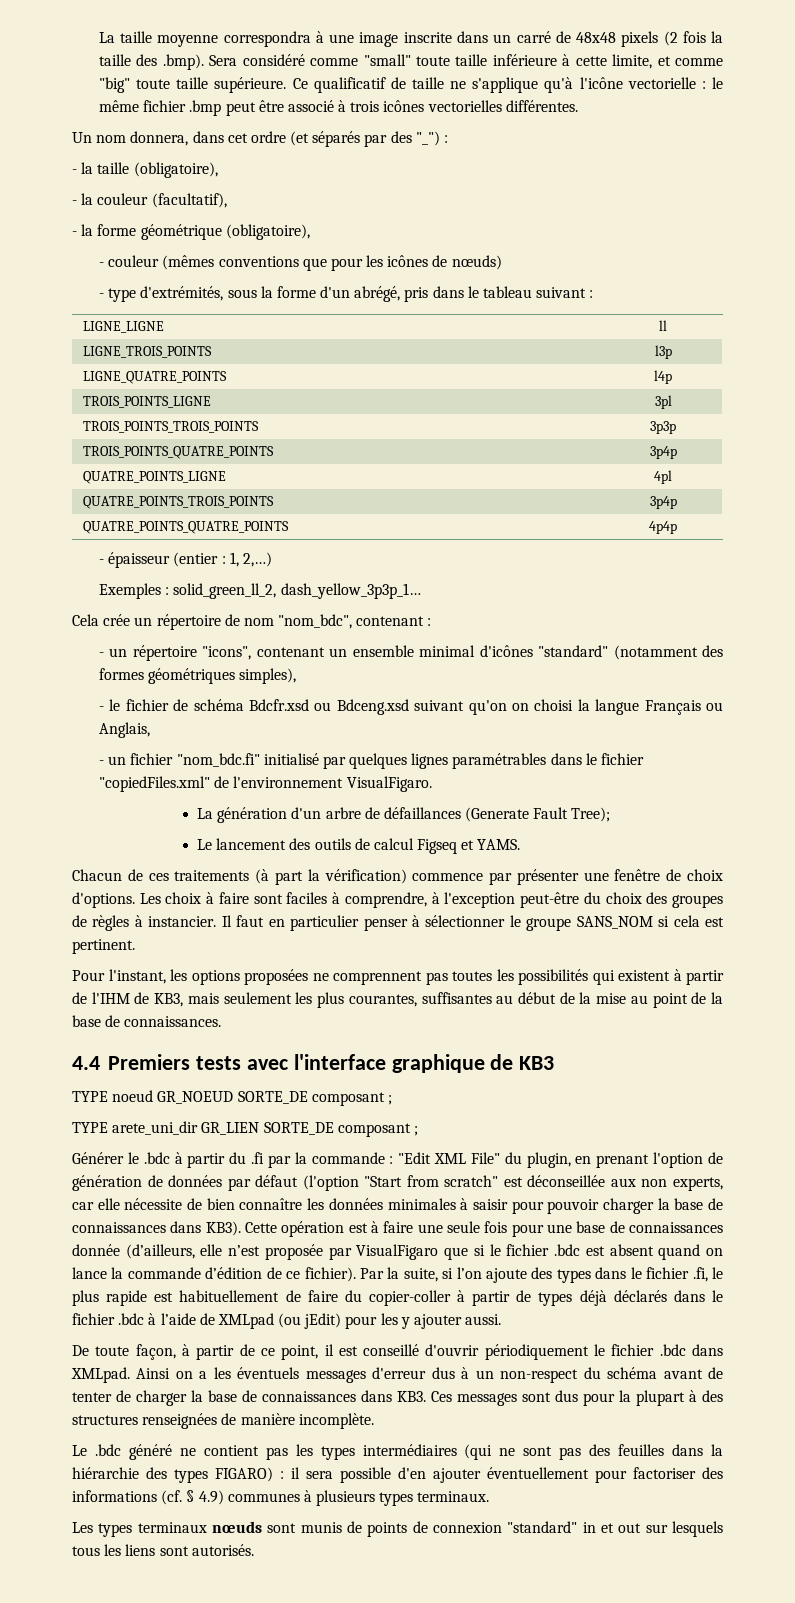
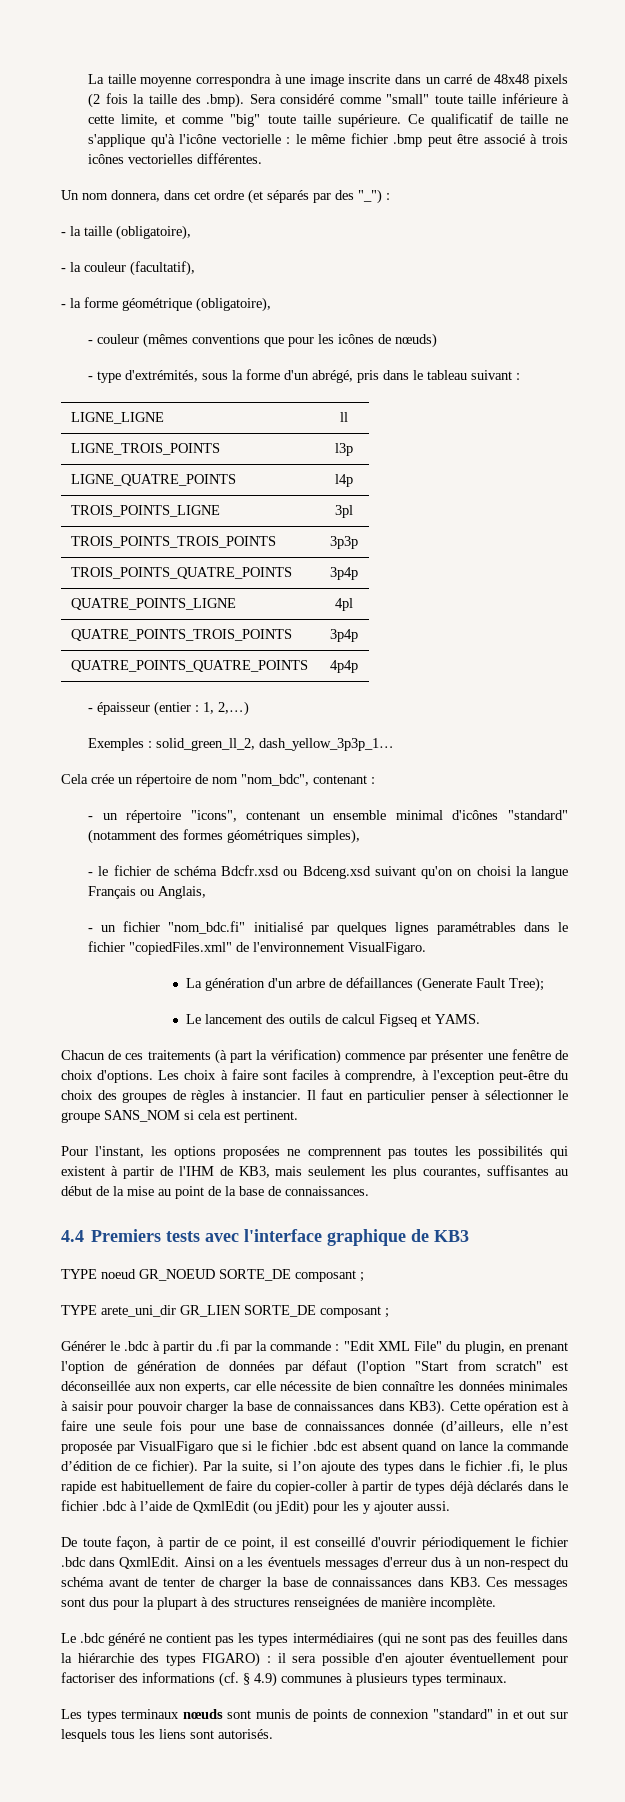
- Par la suite, si l’on ajoute des types dans le fichier .fi, le plus rapide est habituellement de faire du copier-coller à partir de types déjà déclarés dans le fichier .bdc à l’aide de XMLpad (ou jEdit) pour les y ajouter aussi.
+ Par la suite, si l’on ajoute des types dans le fichier .fi, le plus rapide est habituellement de faire du copier-coller à partir de types déjà déclarés dans le fichier .bdc à l’aide de QxmlEdit (ou jEdit) pour les y ajouter aussi.
- De toute façon, à partir de ce point, il est conseillé d'ouvrir périodiquement le fichier .bdc dans XMLpad.
+ De toute façon, à partir de ce point, il est conseillé d'ouvrir périodiquement le fichier .bdc dans QxmlEdit.

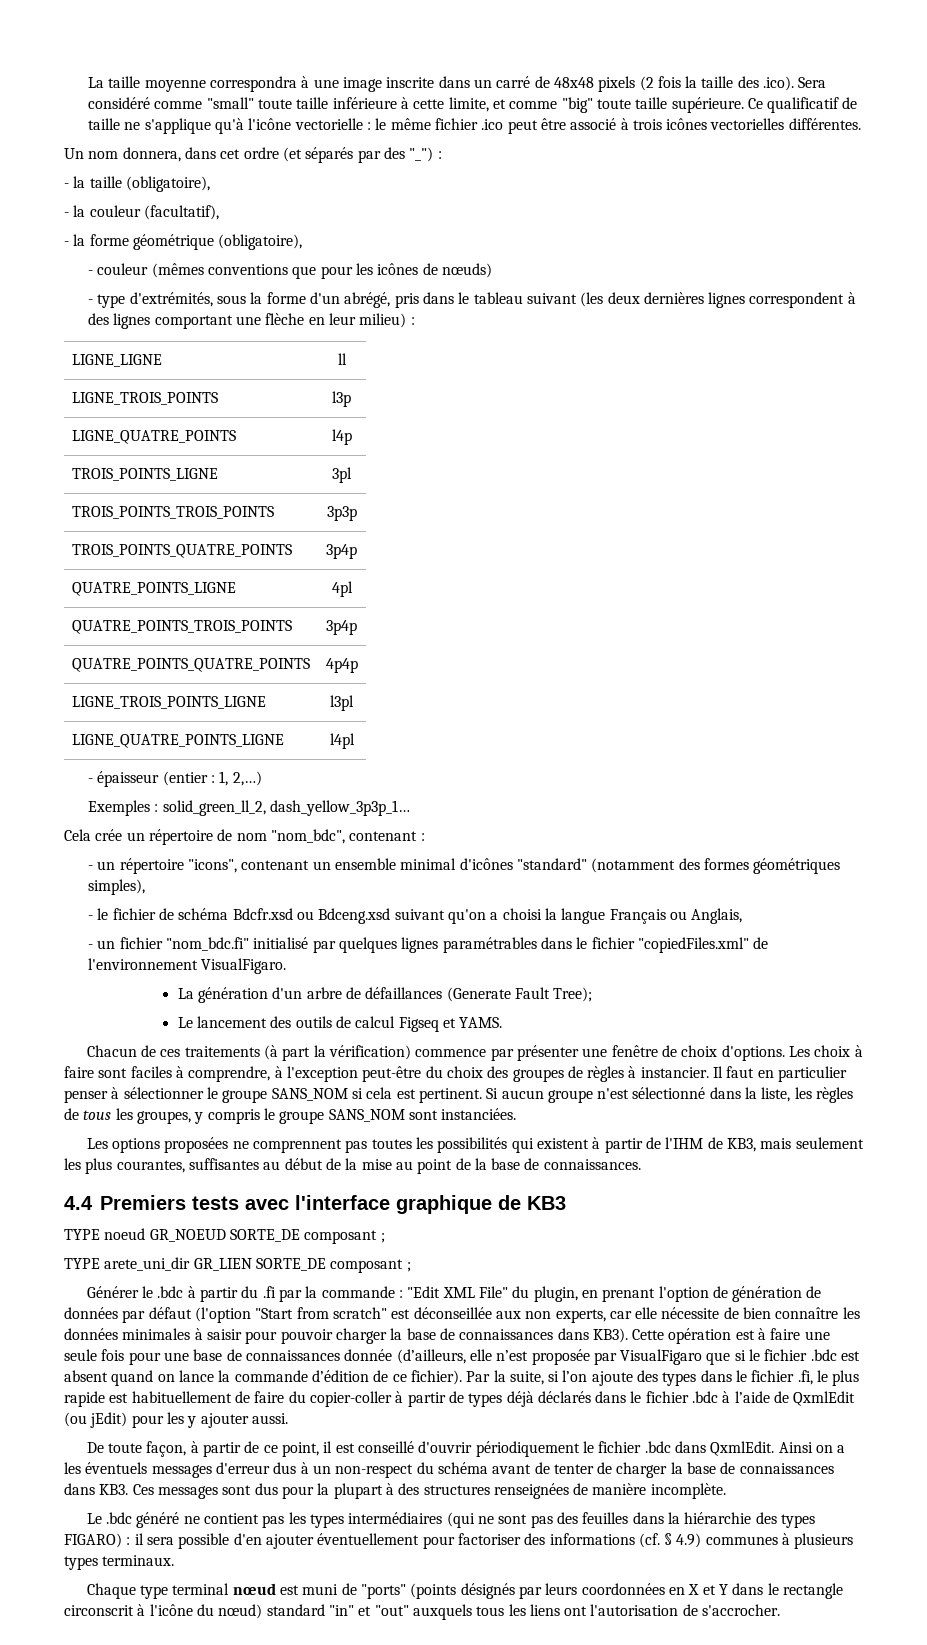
- La taille moyenne correspondra à une image inscrite dans un carré de 48x48 pixels (2 fois la taille des .bmp). Sera considéré comme "small" toute taille inférieure à cette limite, et comme "big" toute taille supérieure.
+ La taille moyenne correspondra à une image inscrite dans un carré de 48x48 pixels (2 fois la taille des .ico). Sera considéré comme "small" toute taille inférieure à cette limite, et comme "big" toute taille supérieure.
- Ce qualificatif de taille ne s'applique qu'à l'icône vectorielle : le même fichier .bmp peut être associé à trois icônes vectorielles différentes.
+ Ce qualificatif de taille ne s'applique qu'à l'icône vectorielle : le même fichier .ico peut être associé à trois icônes vectorielles différentes.
- - type d'extrémités, sous la forme d'un abrégé, pris dans le tableau suivant :
+ - type d'extrémités, sous la forme d'un abrégé, pris dans le tableau suivant (les deux dernières lignes correspondent à des lignes comportant une flèche en leur milieu) :
+ LIGNE_TROIS_POINTS_LIGNE | l3pl
+ LIGNE_QUATRE_POINTS_LIGNE | l4pl
- - le fichier de schéma Bdcfr.xsd ou Bdceng.xsd suivant qu'on on choisi la langue Français ou Anglais,
+ - le fichier de schéma Bdcfr.xsd ou Bdceng.xsd suivant qu'on a choisi la langue Français ou Anglais,
- Il faut en particulier penser à sélectionner le groupe SANS_NOM si cela est pertinent.
- Pour l'instant, les options proposées ne comprennent pas toutes les possibilités qui existent à partir de l'IHM de KB3, mais seulement les plus courantes, suffisantes au début de la mise au point de la base de connaissances.
+ Il faut en particulier penser à sélectionner le groupe SANS_NOM si cela est pertinent. Si aucun groupe n'est sélectionné dans la liste, les règles de tous les groupes, y compris le groupe SANS_NOM sont instanciées.
+ Les options proposées ne comprennent pas toutes les possibilités qui existent à partir de l'IHM de KB3, mais seulement les plus courantes, suffisantes au début de la mise au point de la base de connaissances.
- Les types terminaux nœuds sont munis de points de connexion "standard" in et out sur lesquels tous les liens sont autorisés.
+ Chaque type terminal nœud est muni de "ports" (points désignés par leurs coordonnées en X et Y dans le rectangle circonscrit à l'icône du nœud) standard "in" et "out" auxquels tous les liens ont l'autorisation de s'accrocher.

